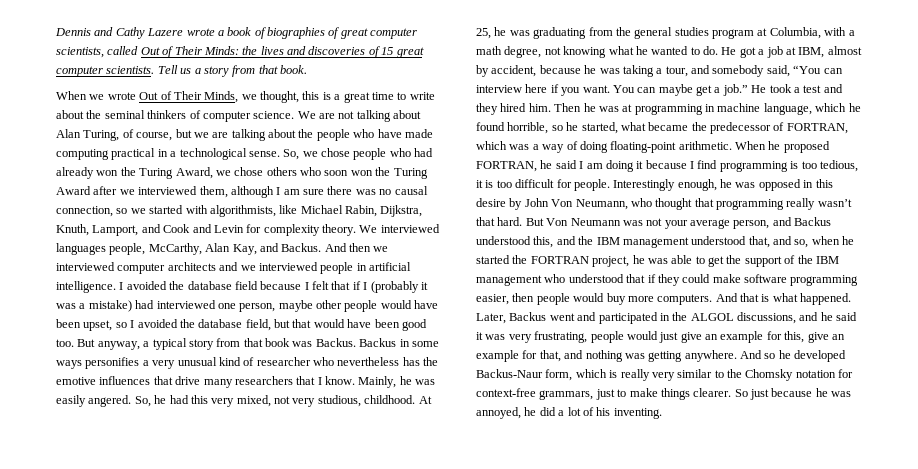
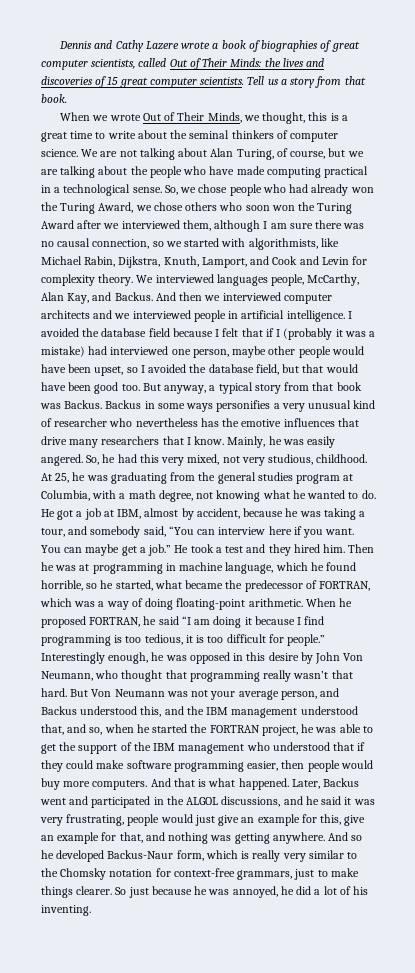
- When he proposed FORTRAN, he said I am doing it because I find programming is too tedious, it is too difficult for people.
+ When he proposed FORTRAN, he said “I am doing it because I find programming is too tedious, it is too difficult for people.”

